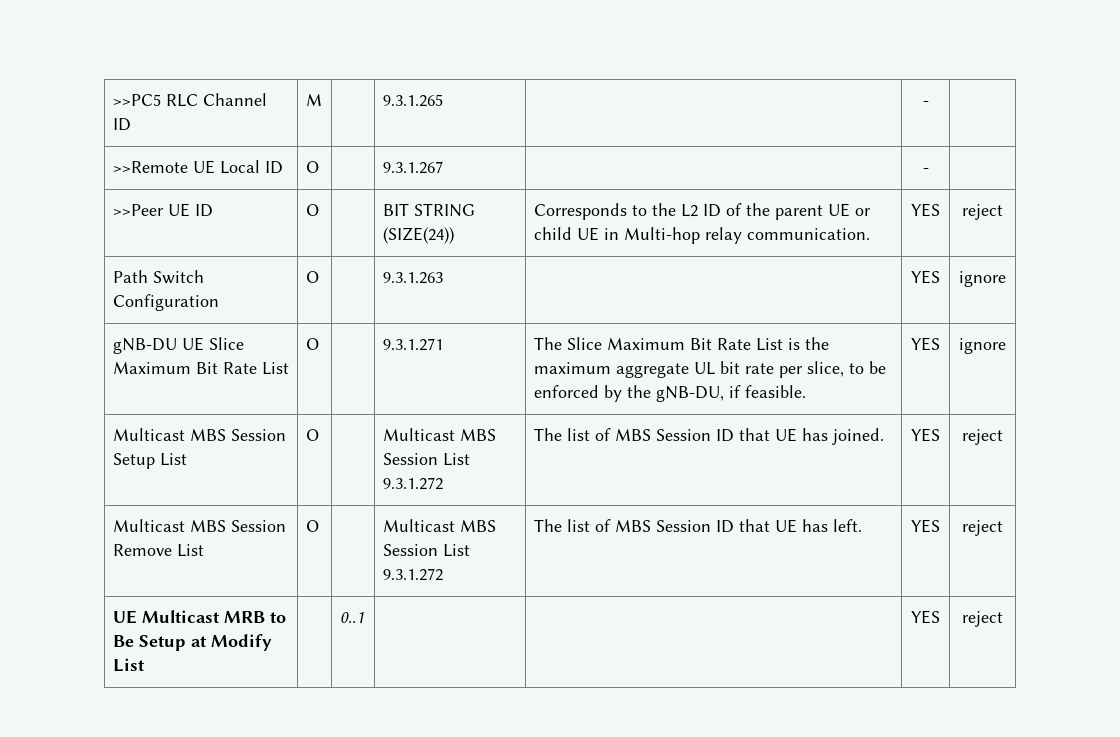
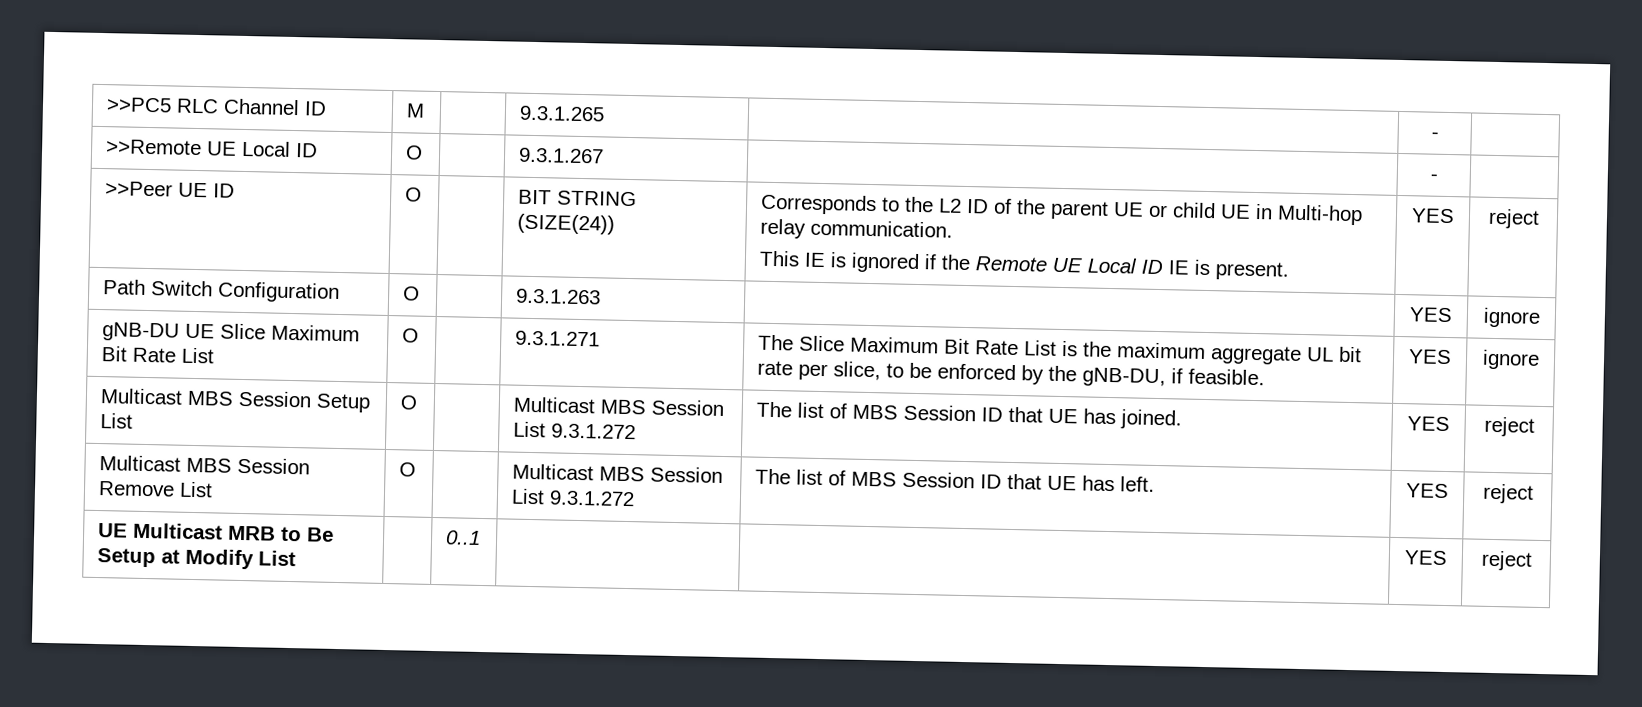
- >>Peer UE ID | O | | BIT STRING (SIZE(24)) | Corresponds to the L2 ID of the parent UE or child UE in Multi-hop relay communication. | YES | reject
+ >>Peer UE ID | O | | BIT STRING (SIZE(24)) | Corresponds to the L2 ID of the parent UE or child UE in Multi-hop relay communication.
+ This IE is ignored if the Remote UE Local ID IE is present. | YES | reject

